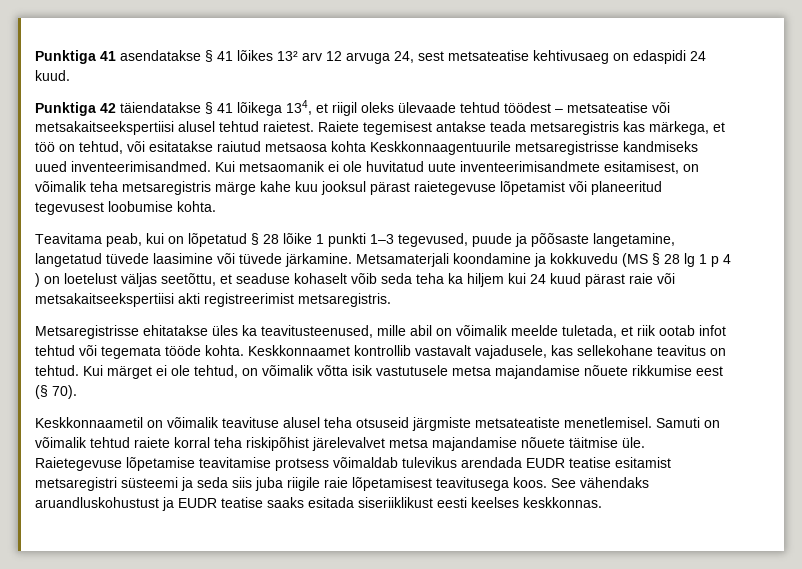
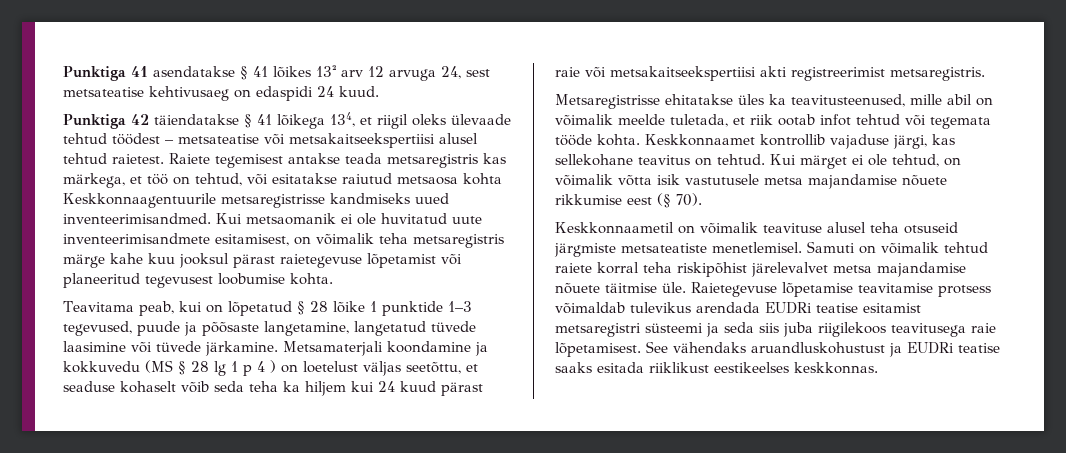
- Teavitama peab, kui on lõpetatud § 28 lõike 1 punkti 1–3 tegevused, puude ja põõsaste langetamine, langetatud tüvede laasimine või tüvede järkamine.
+ Teavitama peab, kui on lõpetatud § 28 lõike 1 punktide 1–3 tegevused, puude ja põõsaste langetamine, langetatud tüvede laasimine või tüvede järkamine.
- Keskkonnaamet kontrollib vastavalt vajadusele, kas sellekohane teavitus on tehtud.
+ Keskkonnaamet kontrollib vajaduse järgi, kas sellekohane teavitus on tehtud.
- Raietegevuse lõpetamise teavitamise protsess võimaldab tulevikus arendada EUDR teatise esitamist metsaregistri süsteemi ja seda siis juba riigile raie lõpetamisest teavitusega koos.
+ Raietegevuse lõpetamise teavitamise protsess võimaldab tulevikus arendada EUDRi teatise esitamist metsaregistri süsteemi ja seda siis juba riigilekoos teavitusega raie lõpetamisest.
- See vähendaks aruandluskohustust ja EUDR teatise saaks esitada siseriiklikust eesti keelses keskkonnas.
+ See vähendaks aruandluskohustust ja EUDRi teatise saaks esitada riiklikust eestikeelses keskkonnas.

